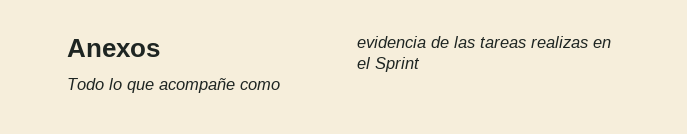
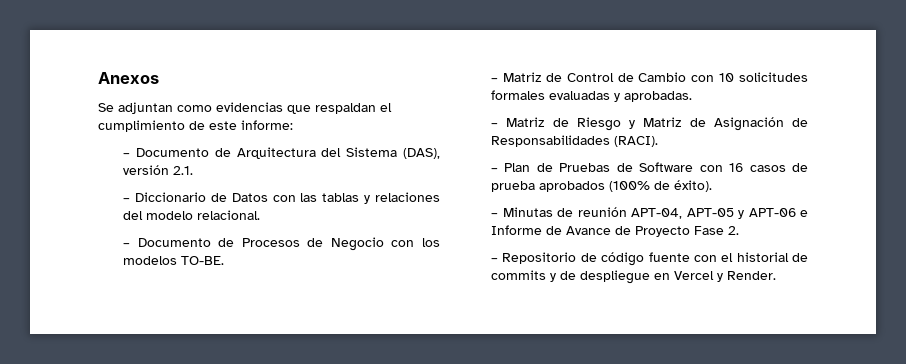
- Todo lo que acompañe como evidencia de las tareas realizas en el Sprint
+ Se adjuntan como evidencias que respaldan el cumplimiento de este informe:
+ – Documento de Arquitectura del Sistema (DAS), versión 2.1.
+ – Diccionario de Datos con las tablas y relaciones del modelo relacional.
+ – Documento de Procesos de Negocio con los modelos TO-BE.
+ – Matriz de Control de Cambio con 10 solicitudes formales evaluadas y aprobadas.
+ – Matriz de Riesgo y Matriz de Asignación de Responsabilidades (RACI).
+ – Plan de Pruebas de Software con 16 casos de prueba aprobados (100% de éxito).
+ – Minutas de reunión APT-04, APT-05 y APT-06 e Informe de Avance de Proyecto Fase 2.
+ – Repositorio de código fuente con el historial de commits y de despliegue en Vercel y Render.

